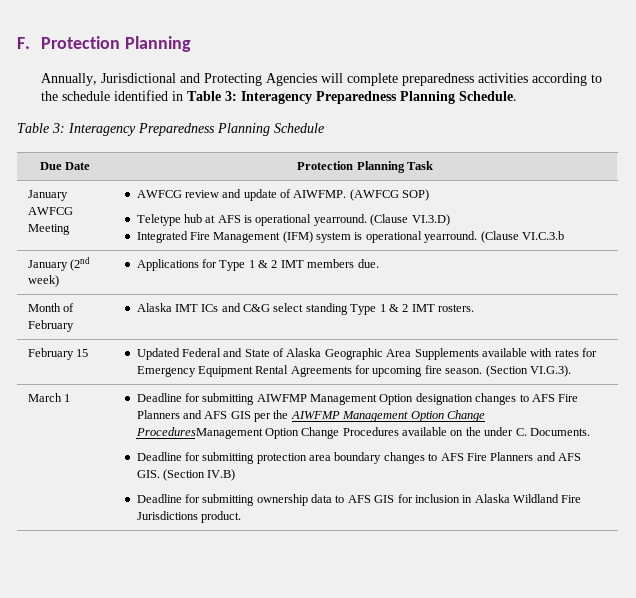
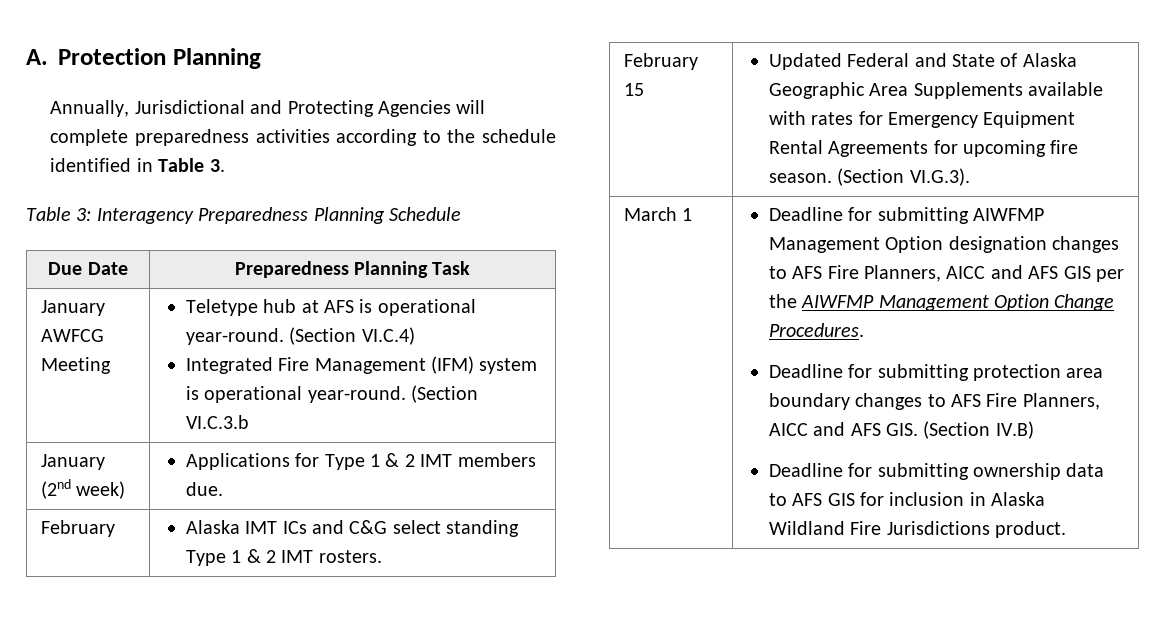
- F. Protection Planning
+ A. Protection Planning
- Annually, Jurisdictional and Protecting Agencies will complete preparedness activities according to the schedule identified in Table 3: Interagency Preparedness Planning Schedule.
+ Annually, Jurisdictional and Protecting Agencies will complete preparedness activities according to the schedule identified in Table 3.
- Due Date | Protection Planning Task
+ Due Date | Preparedness Planning Task
- January AWFCG Meeting | AWFCG review and update of AIWFMP. (AWFCG SOP)
- Teletype hub at AFS is operational yearround. (Clause VI.3.D)
- Integrated Fire Management (IFM) system is operational yearround. (Clause VI.C.3.b
+ January AWFCG Meeting | Teletype hub at AFS is operational year-round. (Section VI.C.4)
+ Integrated Fire Management (IFM) system is operational year-round. (Section VI.C.3.b
- Month of February | Alaska IMT ICs and C&G select standing Type 1 & 2 IMT rosters.
+ February | Alaska IMT ICs and C&G select standing Type 1 & 2 IMT rosters.
- Deadline for submitting AIWFMP Management Option designation changes to AFS Fire Planners and AFS GIS per the AIWFMP Management Option Change ProceduresManagement Option Change Procedures available on the under C. Documents.
+ Deadline for submitting AIWFMP Management Option designation changes to AFS Fire Planners, AICC and AFS GIS per the AIWFMP Management Option Change Procedures.
- Deadline for submitting protection area boundary changes to AFS Fire Planners and AFS GIS. (Section IV.B)
+ Deadline for submitting protection area boundary changes to AFS Fire Planners, AICC and AFS GIS. (Section IV.B)

